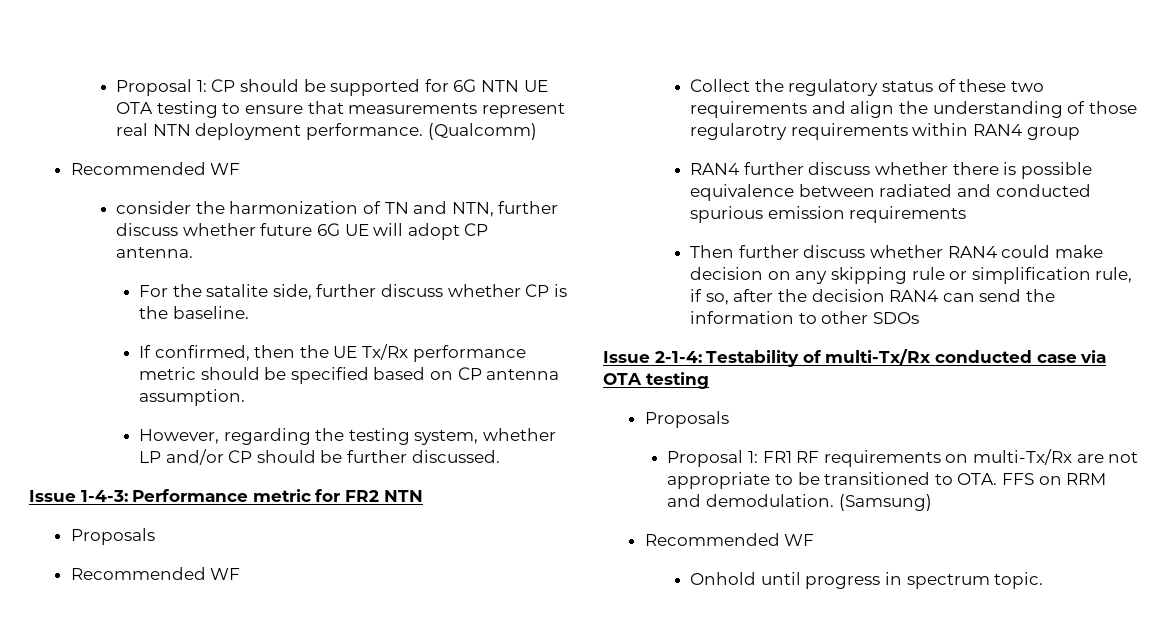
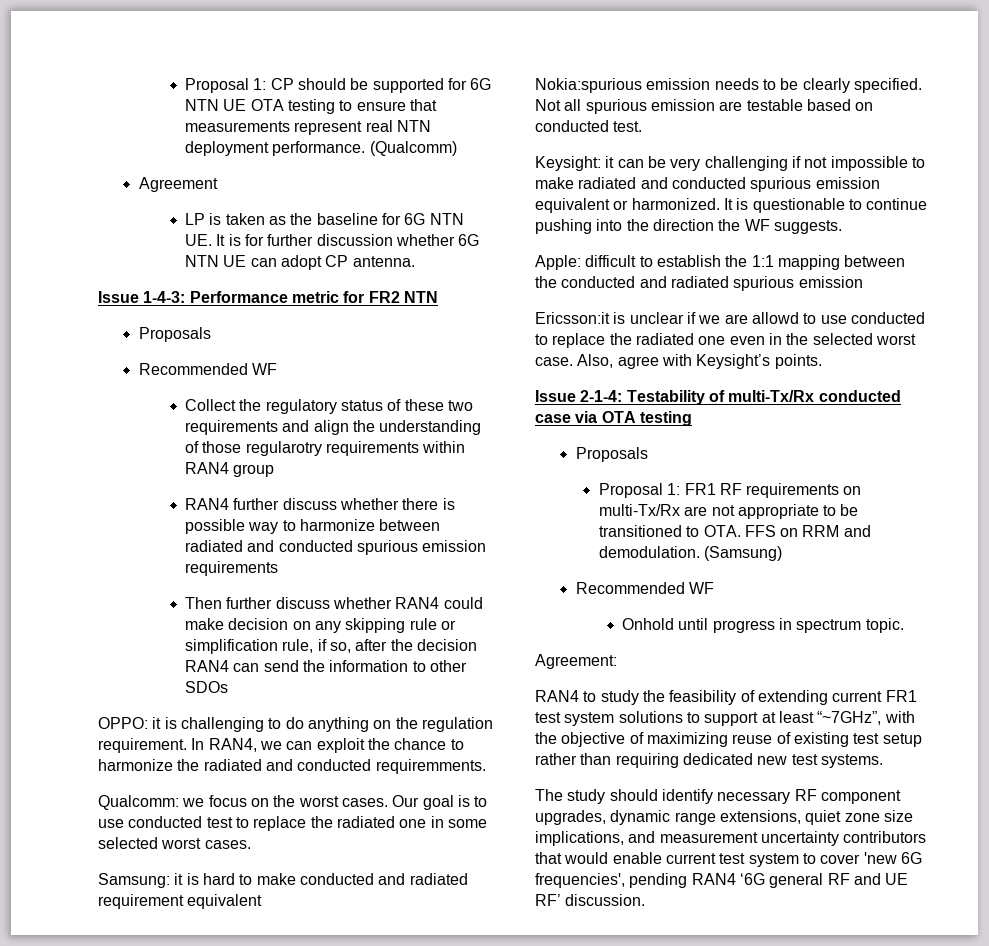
  (Qualcomm)
- Recommended WF
- consider the harmonization of TN and NTN, further discuss whether future 6G UE will adopt CP antenna.
- For the satalite side, further discuss whether CP is the baseline.
- If confirmed, then the UE Tx/Rx performance metric should be specified based on CP antenna assumption.
- However, regarding the testing system, whether LP and/or CP should be further discussed.
+ Agreement
+ LP is taken as the baseline for 6G NTN UE. It is for further discussion whether 6G NTN UE can adopt CP antenna.
- RAN4 further discuss whether there is possible equivalence between radiated and conducted spurious emission requirements
+ RAN4 further discuss whether there is possible way to harmonize between radiated and conducted spurious emission requirements
+ OPPO: it is challenging to do anything on the regulation requirement. In RAN4, we can exploit the chance to harmonize the radiated and conducted requiremments.
+ Qualcomm: we focus on the worst cases. Our goal is to use conducted test to replace the radiated one in some selected worst cases.
+ Samsung: it is hard to make conducted and radiated requirement equivalent
+ Nokia:spurious emission needs to be clearly specified. Not all spurious emission are testable based on conducted test.
+ Keysight: it can be very challenging if not impossible to make radiated and conducted spurious emission equivalent or harmonized. It is questionable to continue pushing into the direction the WF suggests.
+ Apple: difficult to establish the 1:1 mapping between the conducted and radiated spurious emission
+ Ericsson:it is unclear if we are allowd to use conducted to replace the radiated one even in the selected worst case. Also, agree with Keysight’s points.
+ Agreement:
+ RAN4 to study the feasibility of extending current FR1 test system solutions to support at least “~7GHz”, with the objective of maximizing reuse of existing test setup rather than requiring dedicated new test systems.
+ The study should identify necessary RF component upgrades, dynamic range extensions, quiet zone size implications, and measurement uncertainty contributors that would enable current test system to cover 'new 6G frequencies', pending RAN4 ‘6G general RF and UE RF’ discussion.

